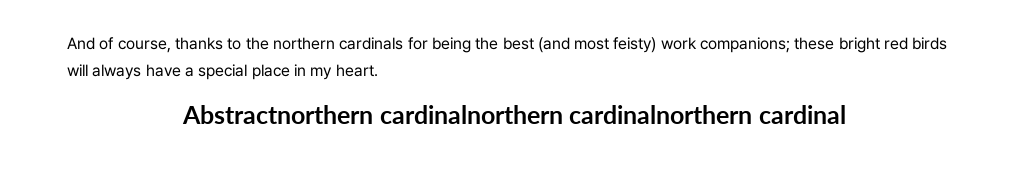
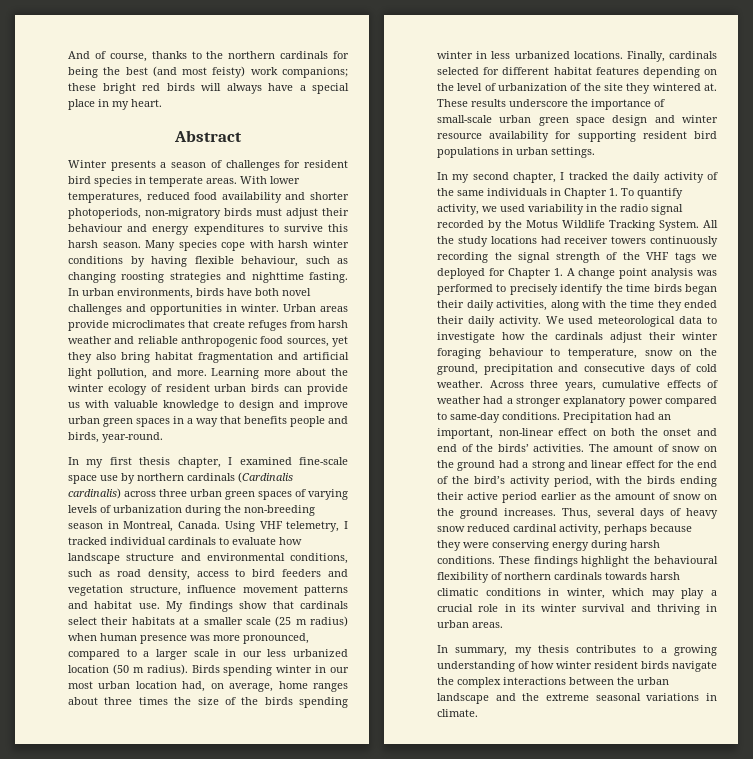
- Abstractnorthern cardinalnorthern cardinalnorthern cardinal
+ Abstract
+ Winter presents a season of challenges for resident bird species in temperate areas. With lower temperatures, reduced food availability and shorter photoperiods, non-migratory birds must adjust their behaviour and energy expenditures to survive this harsh season. Many species cope with harsh winter conditions by having flexible behaviour, such as changing roosting strategies and nighttime fasting. In urban environments, birds have both novel challenges and opportunities in winter. Urban areas provide microclimates that create refuges from harsh weather and reliable anthropogenic food sources, yet they also bring habitat fragmentation and artificial light pollution, and more. Learning more about the winter ecology of resident urban birds can provide us with valuable knowledge to design and improve urban green spaces in a way that benefits people and birds, year-round.
+ In my first thesis chapter, I examined fine-scale space use by northern cardinals (Cardinalis cardinalis) across three urban green spaces of varying levels of urbanization during the non-breeding season in Montreal, Canada. Using VHF telemetry, I tracked individual cardinals to evaluate how landscape structure and environmental conditions, such as road density, access to bird feeders and vegetation structure, influence movement patterns and habitat use. My findings show that cardinals select their habitats at a smaller scale (25 m radius) when human presence was more pronounced, compared to a larger scale in our less urbanized location (50 m radius). Birds spending winter in our most urban location had, on average, home ranges about three times the size of the birds spending winter in less urbanized locations. Finally, cardinals selected for different habitat features depending on the level of urbanization of the site they wintered at. These results underscore the importance of small-scale urban green space design and winter resource availability for supporting resident bird populations in urban settings.
+ In my second chapter, I tracked the daily activity of the same individuals in Chapter 1. To quantify activity, we used variability in the radio signal recorded by the Motus Wildlife Tracking System. All the study locations had receiver towers continuously recording the signal strength of the VHF tags we deployed for Chapter 1. A change point analysis was performed to precisely identify the time birds began their daily activities, along with the time they ended their daily activity. We used meteorological data to investigate how the cardinals adjust their winter foraging behaviour to temperature, snow on the ground, precipitation and consecutive days of cold weather. Across three years, cumulative effects of weather had a stronger explanatory power compared to same-day conditions. Precipitation had an important, non-linear effect on both the onset and end of the birds’ activities. The amount of snow on the ground had a strong and linear effect for the end of the bird’s activity period, with the birds ending their active period earlier as the amount of snow on the ground increases. Thus, several days of heavy snow reduced cardinal activity, perhaps because they were conserving energy during harsh conditions. These findings highlight the behavioural flexibility of northern cardinals towards harsh climatic conditions in winter, which may play a crucial role in its winter survival and thriving in urban areas.
+ In summary, my thesis contributes to a growing understanding of how winter resident birds navigate the complex interactions between the urban landscape and the extreme seasonal variations in climate.

